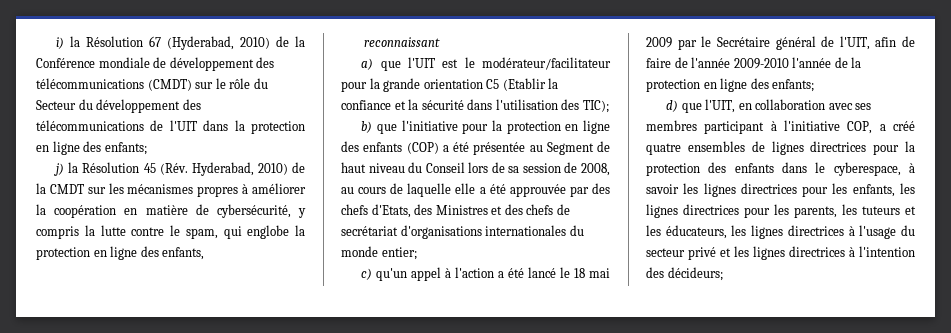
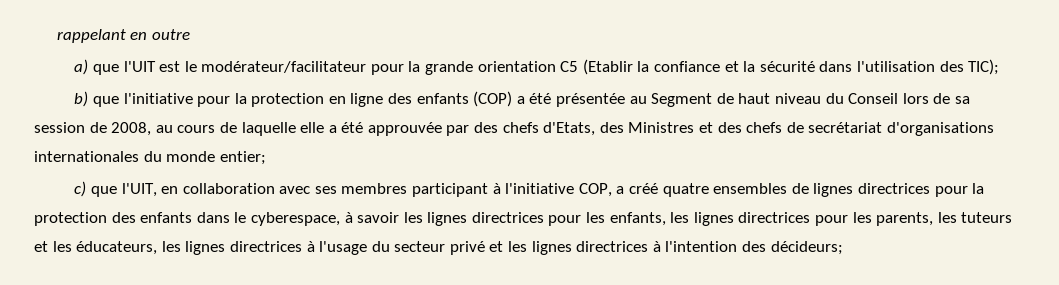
- i) la Résolution 67 (Hyderabad, 2010) de la Conférence mondiale de développement des télécommunications (CMDT) sur le rôle du Secteur du développement des télécommunications de l'UIT dans la protection en ligne des enfants;
- j) la Résolution 45 (Rév. Hyderabad, 2010) de la CMDT sur les mécanismes propres à améliorer la coopération en matière de cybersécurité, y compris la lutte contre le spam, qui englobe la protection en ligne des enfants,
- reconnaissant
+ rappelant en outre
- c) qu'un appel à l'action a été lancé le 18 mai 2009 par le Secrétaire général de l'UIT, afin de faire de l'année 2009-2010 l'année de la protection en ligne des enfants;
- d) que l'UIT, en collaboration avec ses membres participant à l'initiative COP, a créé quatre ensembles de lignes directrices pour la protection des enfants dans le cyberespace, à savoir les lignes directrices pour les enfants, les lignes directrices pour les parents, les tuteurs et les éducateurs, les lignes directrices à l'usage du secteur privé et les lignes directrices à l'intention des décideurs;
+ c) que l'UIT, en collaboration avec ses membres participant à l'initiative COP, a créé quatre ensembles de lignes directrices pour la protection des enfants dans le cyberespace, à savoir les lignes directrices pour les enfants, les lignes directrices pour les parents, les tuteurs et les éducateurs, les lignes directrices à l'usage du secteur privé et les lignes directrices à l'intention des décideurs;

